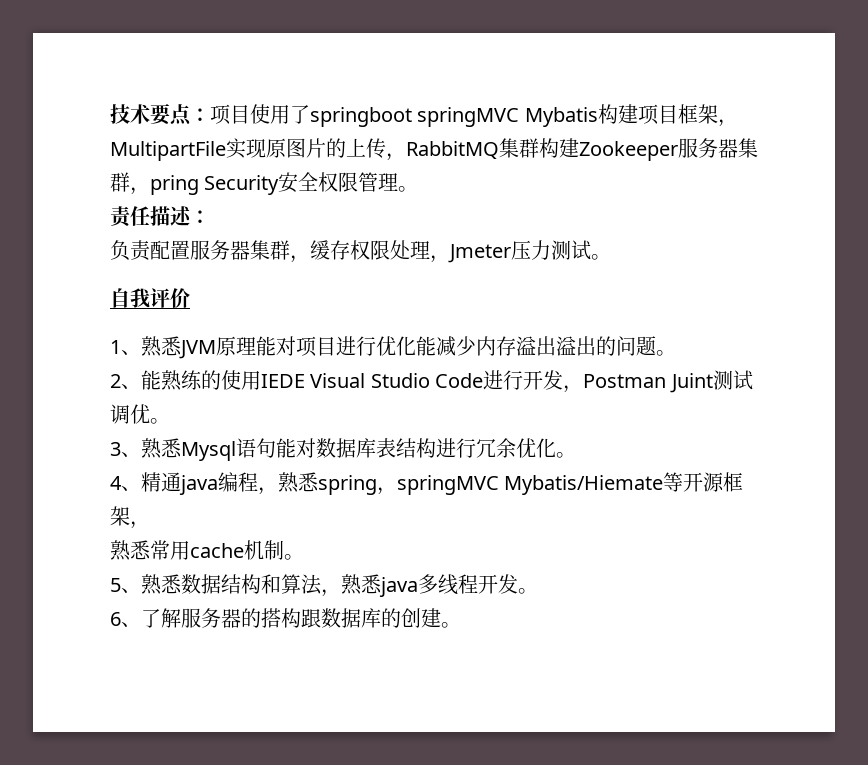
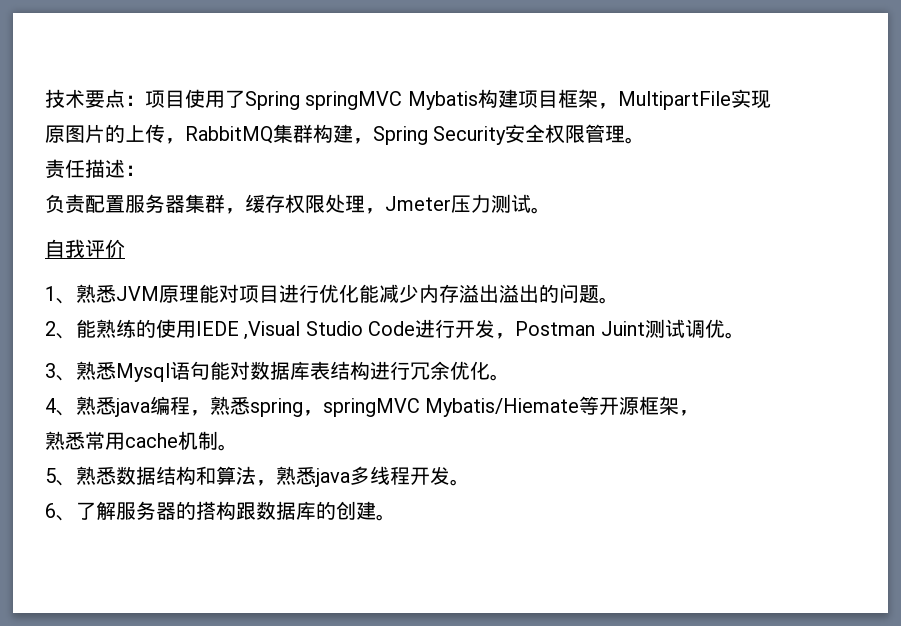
- 技术要点：项目使用了springboot springMVC Mybatis构建项目框架，MultipartFile实现原图片的上传，RabbitMQ集群构建Zookeeper服务器集群，pring Security安全权限管理。
+ 技术要点：项目使用了Spring springMVC Mybatis构建项目框架，MultipartFile实现原图片的上传，RabbitMQ集群构建，Spring Security安全权限管理。
- 2、能熟练的使用IEDE Visual Studio Code进行开发，Postman Juint测试调优。
+ 2、能熟练的使用IEDE ,Visual Studio Code进行开发，Postman Juint测试调优。
- 4、精通java编程，熟悉spring，springMVC Mybatis/Hiemate等开源框架，
+ 4、熟悉java编程，熟悉spring，springMVC Mybatis/Hiemate等开源框架，

